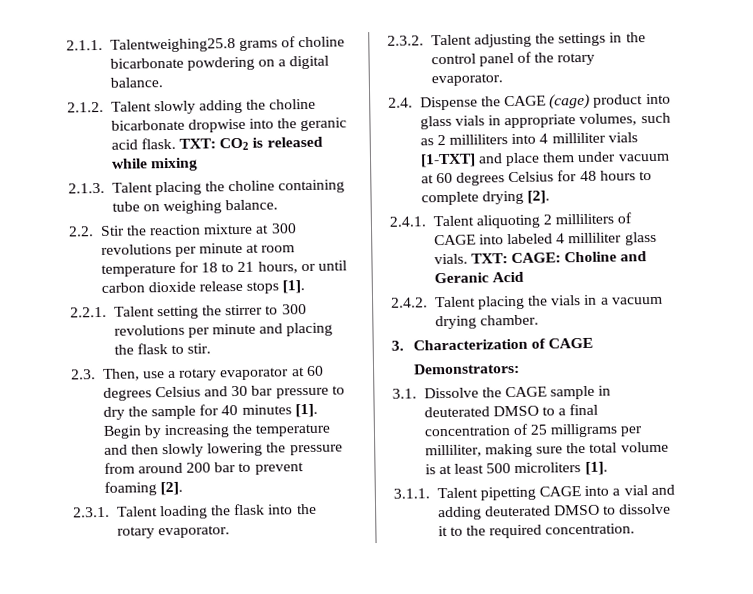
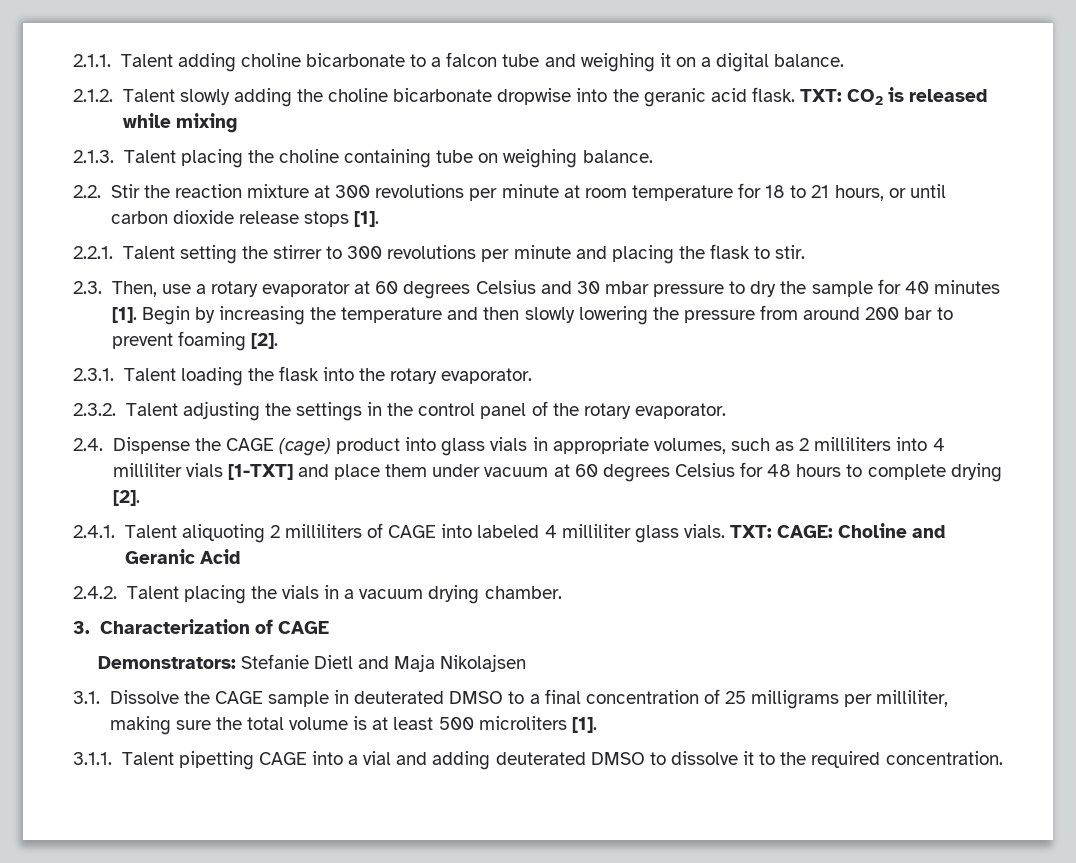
- 2.1.1. Talentweighing25.8 grams of choline bicarbonate powdering on a digital balance.
+ 2.1.1. Talent adding choline bicarbonate to a falcon tube and weighing it on a digital balance.
- 2.3. Then, use a rotary evaporator at 60 degrees Celsius and 30 bar pressure to dry the sample for 40 minutes [1].
+ 2.3. Then, use a rotary evaporator at 60 degrees Celsius and 30 mbar pressure to dry the sample for 40 minutes [1].
- Demonstrators:
+ Demonstrators: Stefanie Dietl and Maja Nikolajsen

